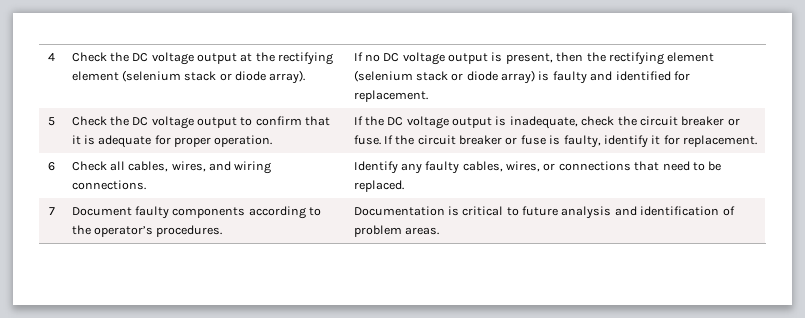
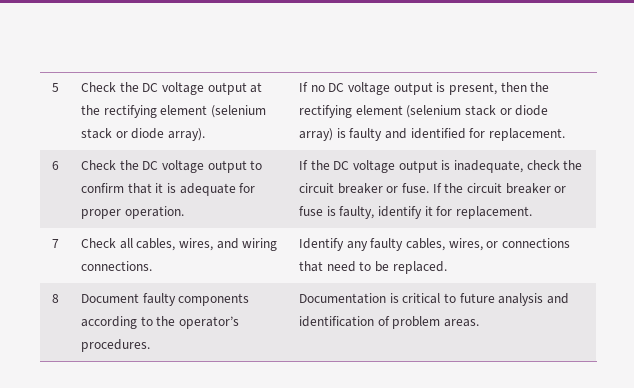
- 4 | Check the DC voltage output at the rectifying element (selenium stack or diode array). | If no DC voltage output is present, then the rectifying element (selenium stack or diode array) is faulty and identified for replacement.
+ 5 | Check the DC voltage output at the rectifying element (selenium stack or diode array). | If no DC voltage output is present, then the rectifying element (selenium stack or diode array) is faulty and identified for replacement.
- 5 | Check the DC voltage output to confirm that it is adequate for proper operation. | If the DC voltage output is inadequate, check the circuit breaker or fuse. If the circuit breaker or fuse is faulty, identify it for replacement.
+ 6 | Check the DC voltage output to confirm that it is adequate for proper operation. | If the DC voltage output is inadequate, check the circuit breaker or fuse. If the circuit breaker or fuse is faulty, identify it for replacement.
- 6 | Check all cables, wires, and wiring connections. | Identify any faulty cables, wires, or connections that need to be replaced.
+ 7 | Check all cables, wires, and wiring connections. | Identify any faulty cables, wires, or connections that need to be replaced.
- 7 | Document faulty components according to the operator’s procedures. | Documentation is critical to future analysis and identification of problem areas.
+ 8 | Document faulty components according to the operator’s procedures. | Documentation is critical to future analysis and identification of problem areas.

